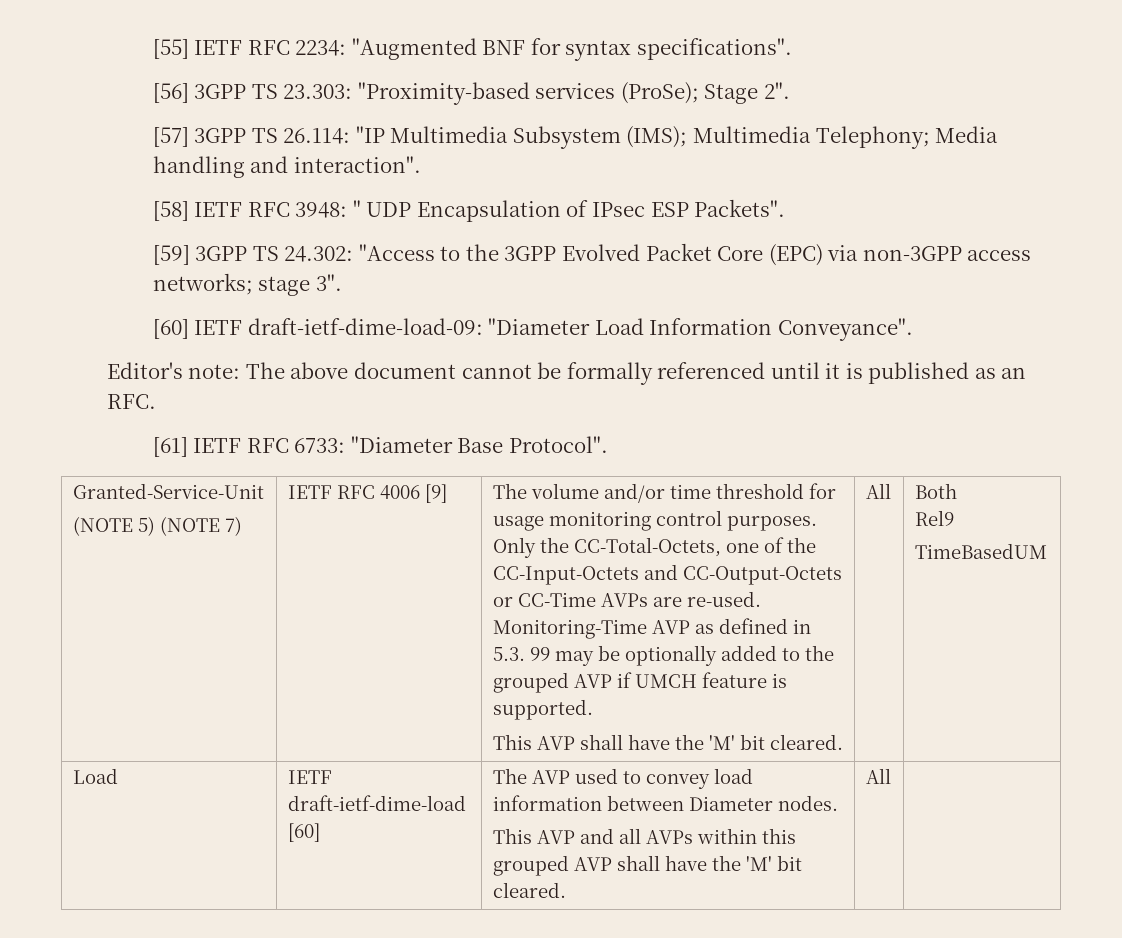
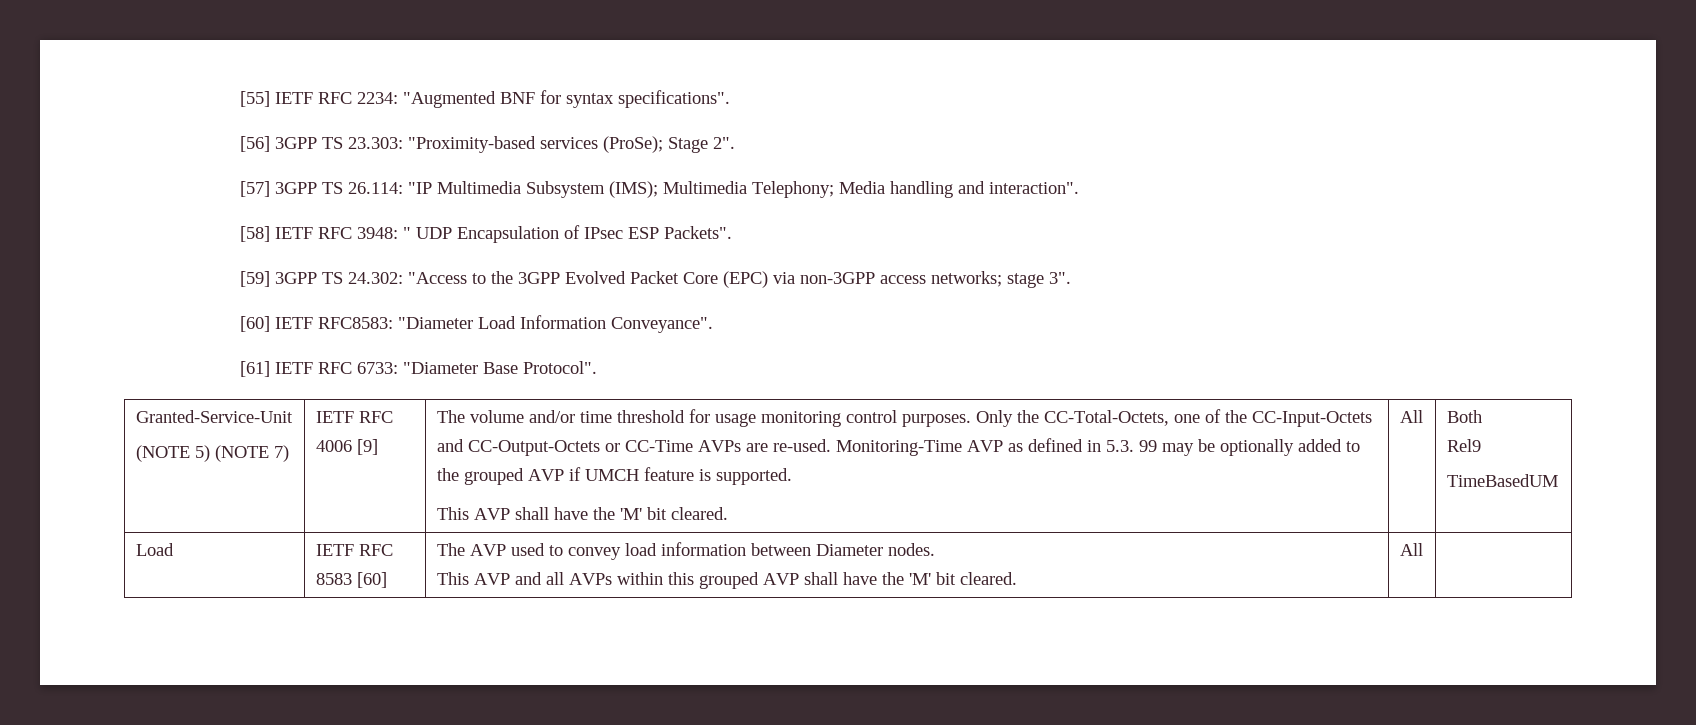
- [60] IETF draft-ietf-dime-load-09: "Diameter Load Information Conveyance".
+ [60] IETF RFC8583: "Diameter Load Information Conveyance".
- Editor's note: The above document cannot be formally referenced until it is published as an RFC.
- Load | IETF draft-ietf-dime-load [60] | The AVP used to convey load information between Diameter nodes.
+ Load | IETF RFC 8583 [60] | The AVP used to convey load information between Diameter nodes.

